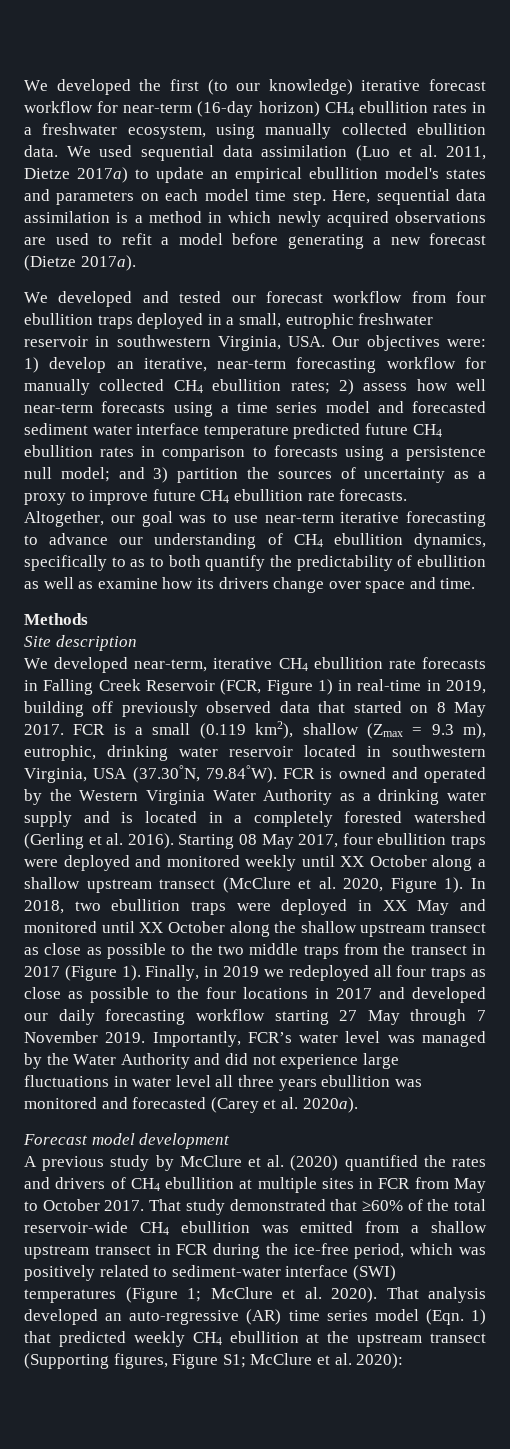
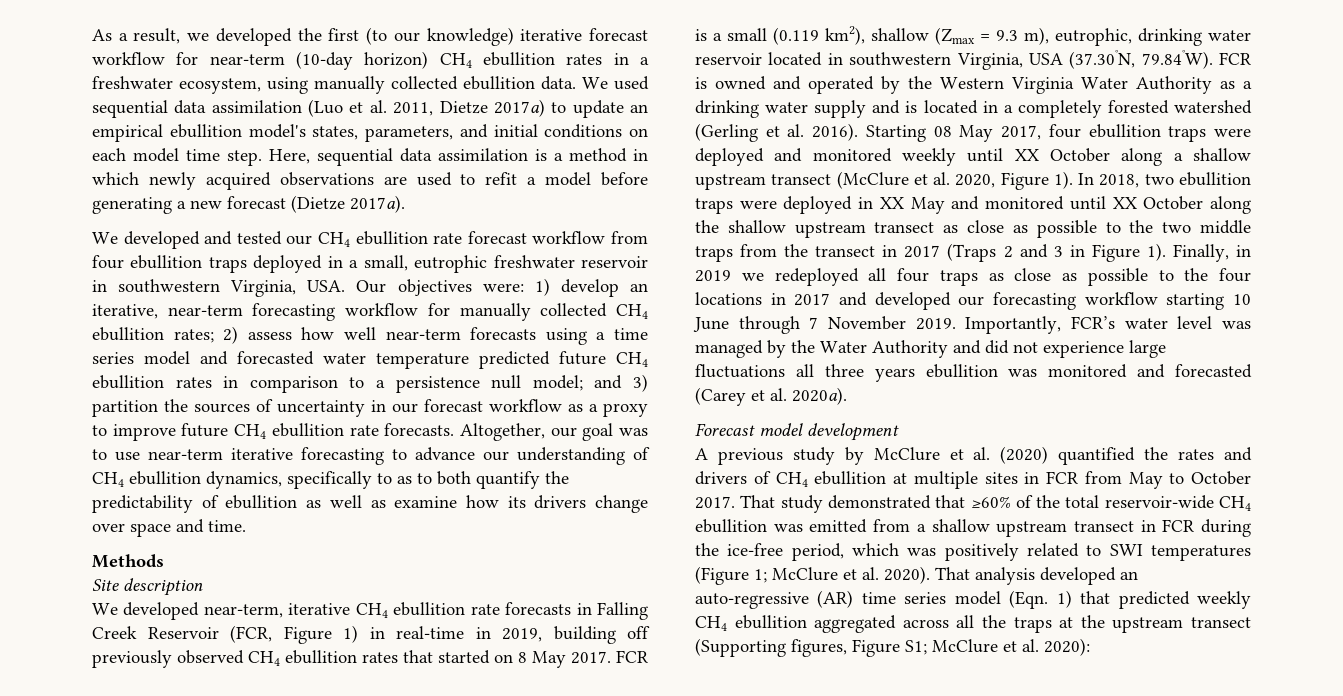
- We developed the first (to our knowledge) iterative forecast workflow for near-term (16-day horizon) CH4 ebullition rates in a freshwater ecosystem, using manually collected ebullition data.
+ As a result, we developed the first (to our knowledge) iterative forecast workflow for near-term (10-day horizon) CH4 ebullition rates in a freshwater ecosystem, using manually collected ebullition data.
- We used sequential data assimilation (Luo et al. 2011, Dietze 2017a) to update an empirical ebullition model's states and parameters on each model time step.
+ We used sequential data assimilation (Luo et al. 2011, Dietze 2017a) to update an empirical ebullition model's states, parameters, and initial conditions on each model time step.
- We developed and tested our forecast workflow from four ebullition traps deployed in a small, eutrophic freshwater reservoir in southwestern Virginia, USA. Our objectives were:
+ We developed and tested our CH4 ebullition rate forecast workflow from four ebullition traps deployed in a small, eutrophic freshwater reservoir in southwestern Virginia, USA. Our objectives were:
- 2) assess how well near-term forecasts using a time series model and forecasted sediment water interface temperature predicted future CH4 ebullition rates in comparison to forecasts using a persistence null model;
+ 2) assess how well near-term forecasts using a time series model and forecasted water temperature predicted future CH4 ebullition rates in comparison to a persistence null model;
- and 3) partition the sources of uncertainty as a proxy to improve future CH4 ebullition rate forecasts.
+ and 3) partition the sources of uncertainty in our forecast workflow as a proxy to improve future CH4 ebullition rate forecasts.
- We developed near-term, iterative CH4 ebullition rate forecasts in Falling Creek Reservoir (FCR, Figure 1) in real-time in 2019, building off previously observed data that started on 8 May 2017.
+ We developed near-term, iterative CH4 ebullition rate forecasts in Falling Creek Reservoir (FCR, Figure 1) in real-time in 2019, building off previously observed CH4 ebullition rates that started on 8 May 2017.
- In 2018, two ebullition traps were deployed in XX May and monitored until XX October along the shallow upstream transect as close as possible to the two middle traps from the transect in 2017 (Figure 1).
+ In 2018, two ebullition traps were deployed in XX May and monitored until XX October along the shallow upstream transect as close as possible to the two middle traps from the transect in 2017 (Traps 2 and 3 in Figure 1).
- Finally, in 2019 we redeployed all four traps as close as possible to the four locations in 2017 and developed our daily forecasting workflow starting 27 May through 7 November 2019.
+ Finally, in 2019 we redeployed all four traps as close as possible to the four locations in 2017 and developed our forecasting workflow starting 10 June through 7 November 2019.
- Importantly, FCR’s water level was managed by the Water Authority and did not experience large fluctuations in water level all three years ebullition was monitored and forecasted (Carey et al. 2020a).
+ Importantly, FCR’s water level was managed by the Water Authority and did not experience large fluctuations all three years ebullition was monitored and forecasted (Carey et al. 2020a).
- That study demonstrated that ≥60% of the total reservoir-wide CH4 ebullition was emitted from a shallow upstream transect in FCR during the ice-free period, which was positively related to sediment-water interface (SWI) temperatures (Figure 1; McClure et al. 2020).
+ That study demonstrated that ≥60% of the total reservoir-wide CH4 ebullition was emitted from a shallow upstream transect in FCR during the ice-free period, which was positively related to SWI temperatures (Figure 1; McClure et al. 2020).
- That analysis developed an auto-regressive (AR) time series model (Eqn. 1) that predicted weekly CH4 ebullition at the upstream transect (Supporting figures, Figure S1; McClure et al. 2020):
+ That analysis developed an auto-regressive (AR) time series model (Eqn. 1) that predicted weekly CH4 ebullition aggregated across all the traps at the upstream transect (Supporting figures, Figure S1; McClure et al. 2020):

